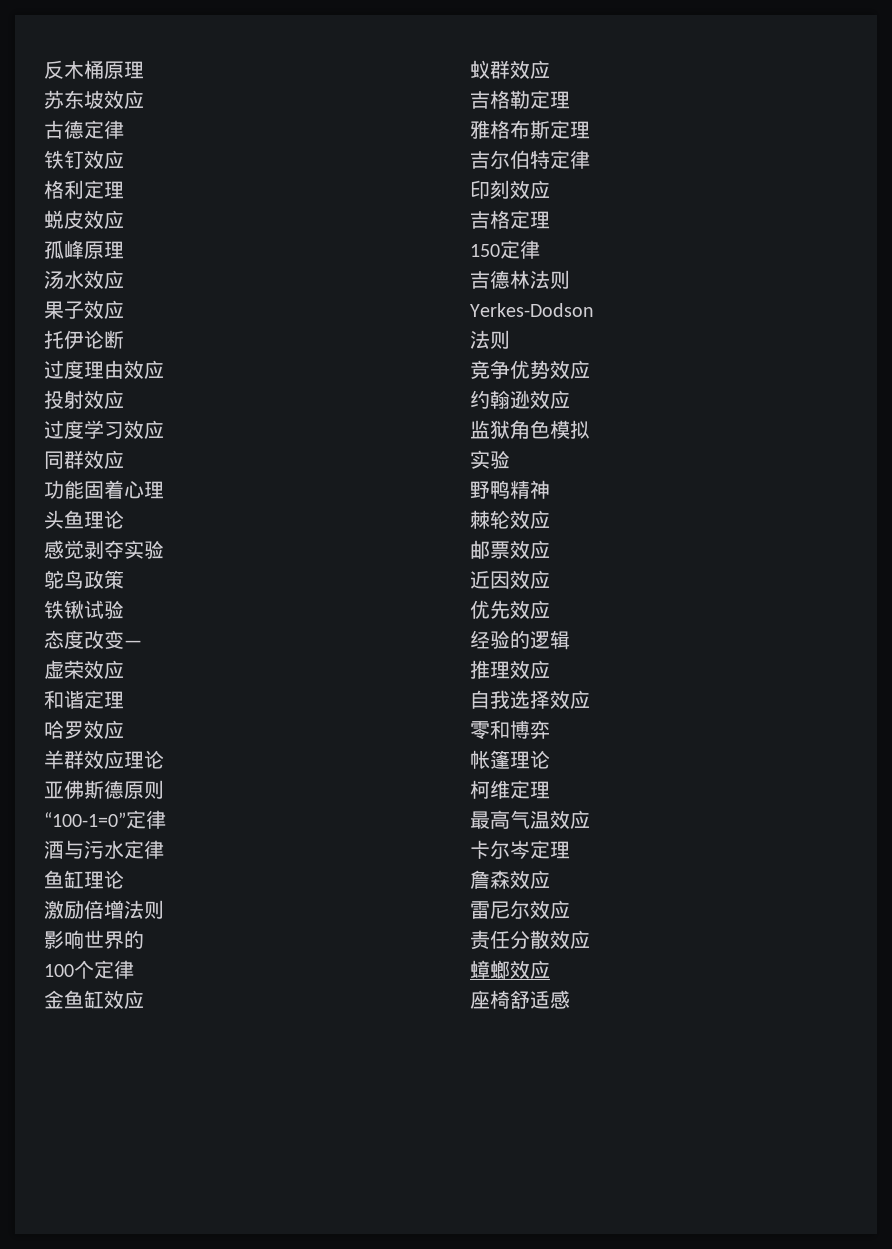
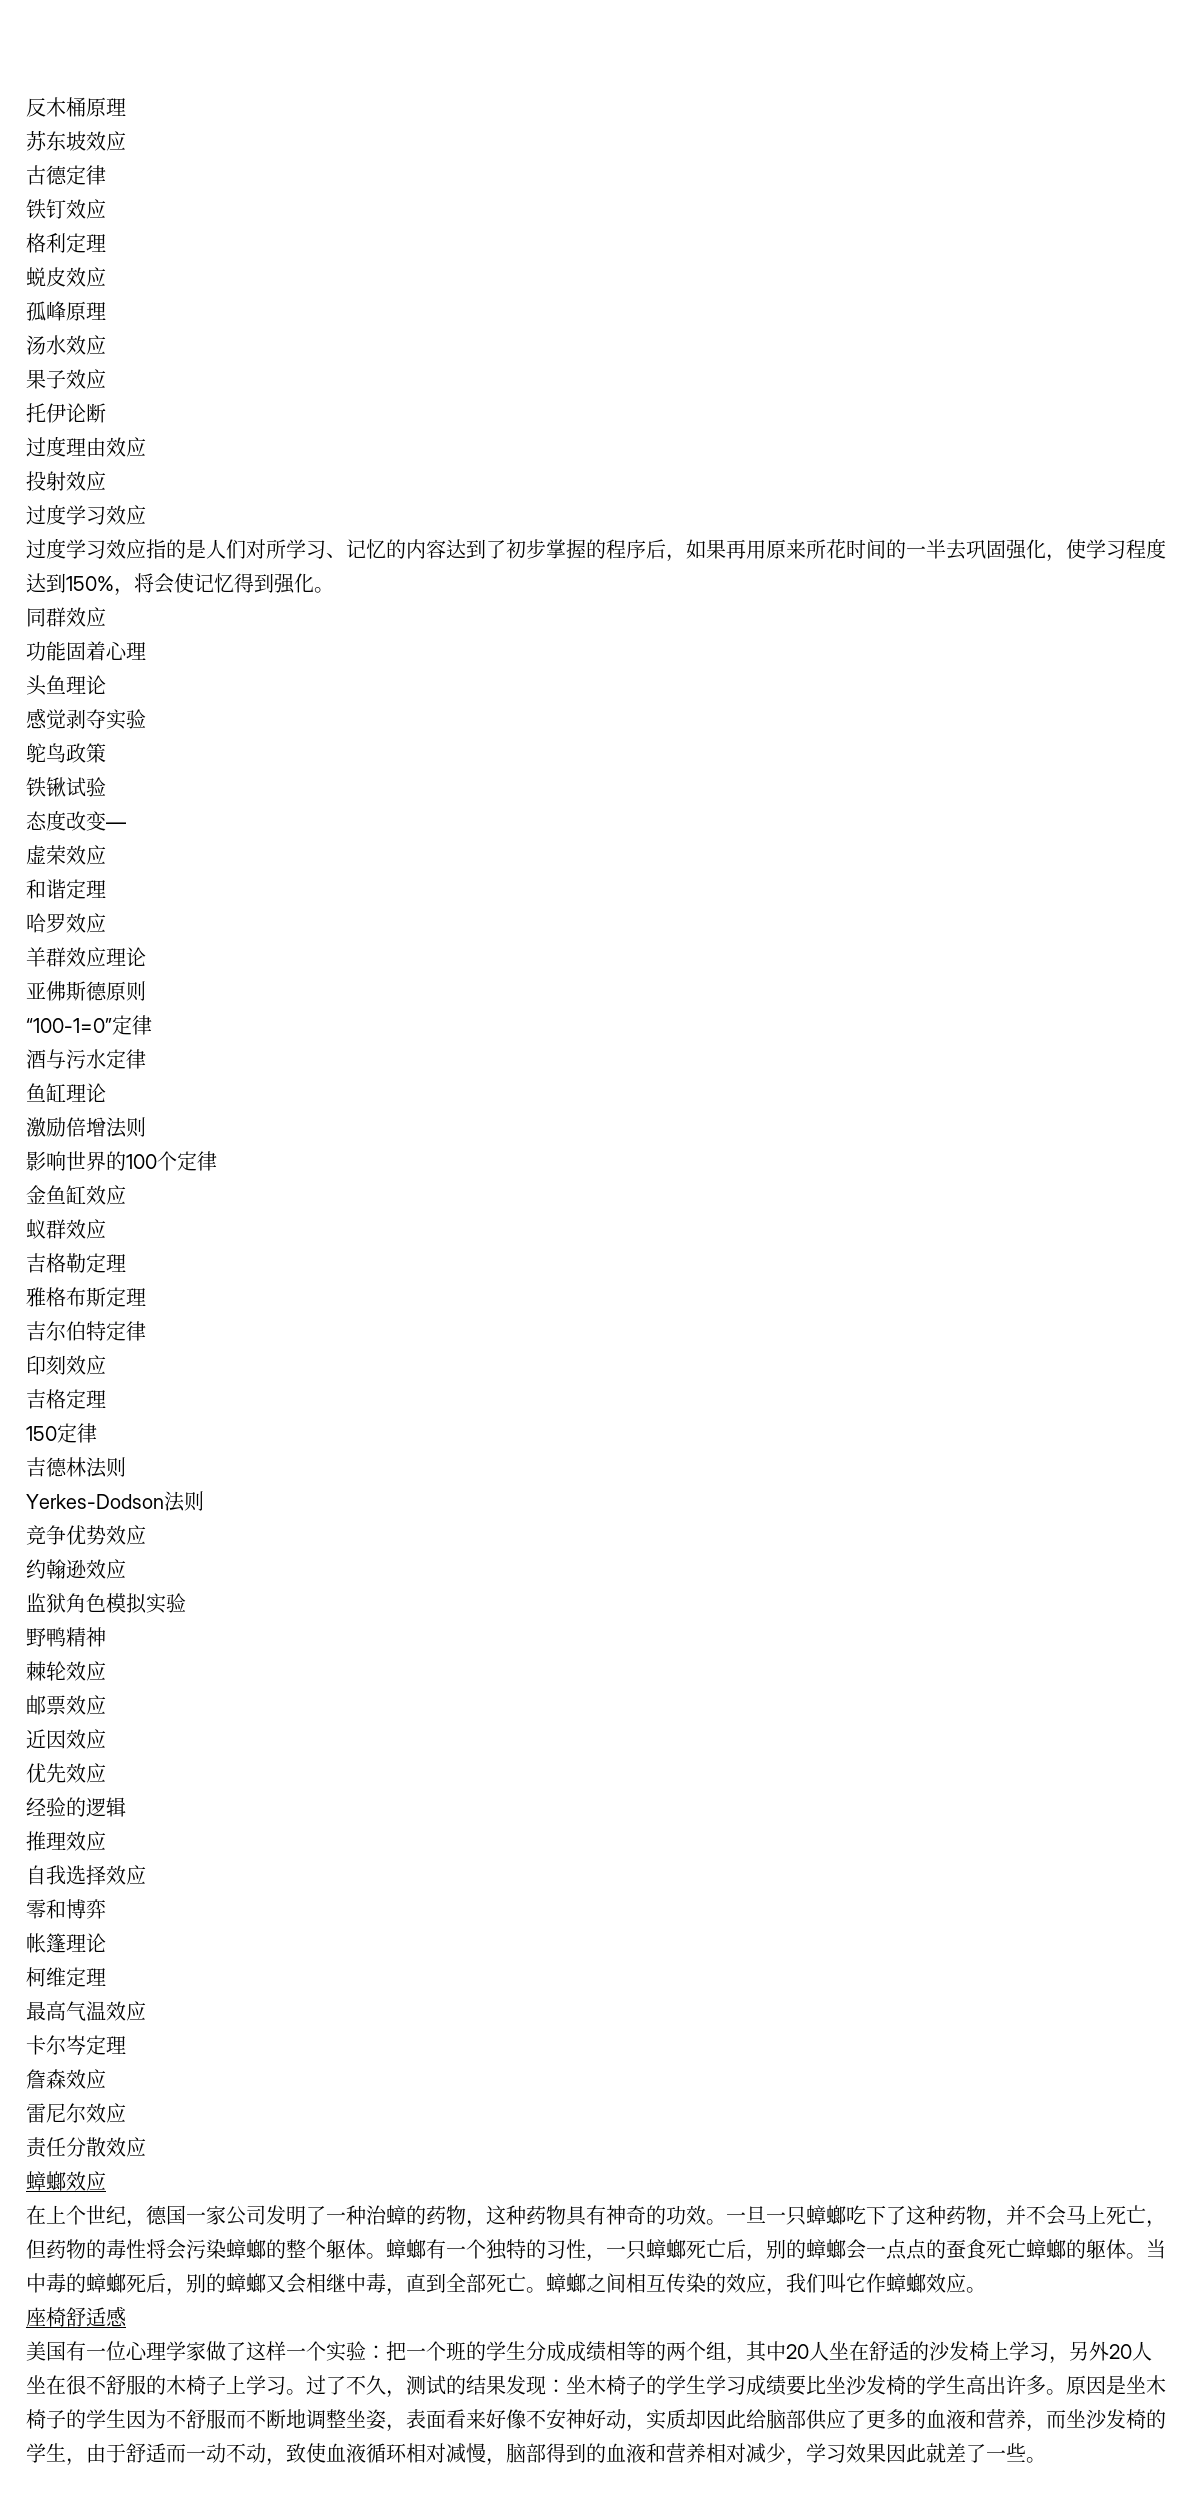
+ 过度学习效应指的是人们对所学习、记忆的内容达到了初步掌握的程序后，如果再用原来所花时间的一半去巩固强化，使学习程度达到150%，将会使记忆得到强化。
- 影响世界的
- 100个定律
+ 影响世界的100个定律
- Yerkes-Dodson
- 法则
+ Yerkes-Dodson法则
- 监狱角色模拟
- 实验
+ 监狱角色模拟实验
+ 在上个世纪，德国一家公司发明了一种治蟑的药物，这种药物具有神奇的功效。一旦一只蟑螂吃下了这种药物，并不会马上死亡，但药物的毒性将会污染蟑螂的整个躯体。蟑螂有一个独特的习性，一只蟑螂死亡后，别的蟑螂会一点点的蚕食死亡蟑螂的躯体。当中毒的蟑螂死后，别的蟑螂又会相继中毒，直到全部死亡。蟑螂之间相互传染的效应，我们叫它作蟑螂效应。
  座椅舒适感
+ 美国有一位心理学家做了这样一个实验：把一个班的学生分成成绩相等的两个组，其中20人坐在舒适的沙发椅上学习，另外20人坐在很不舒服的木椅子上学习。过了不久，测试的结果发现：坐木椅子的学生学习成绩要比坐沙发椅的学生高出许多。原因是坐木椅子的学生因为不舒服而不断地调整坐姿，表面看来好像不安神好动，实质却因此给脑部供应了更多的血液和营养，而坐沙发椅的学生，由于舒适而一动不动，致使血液循环相对减慢，脑部得到的血液和营养相对减少，学习效果因此就差了一些。

